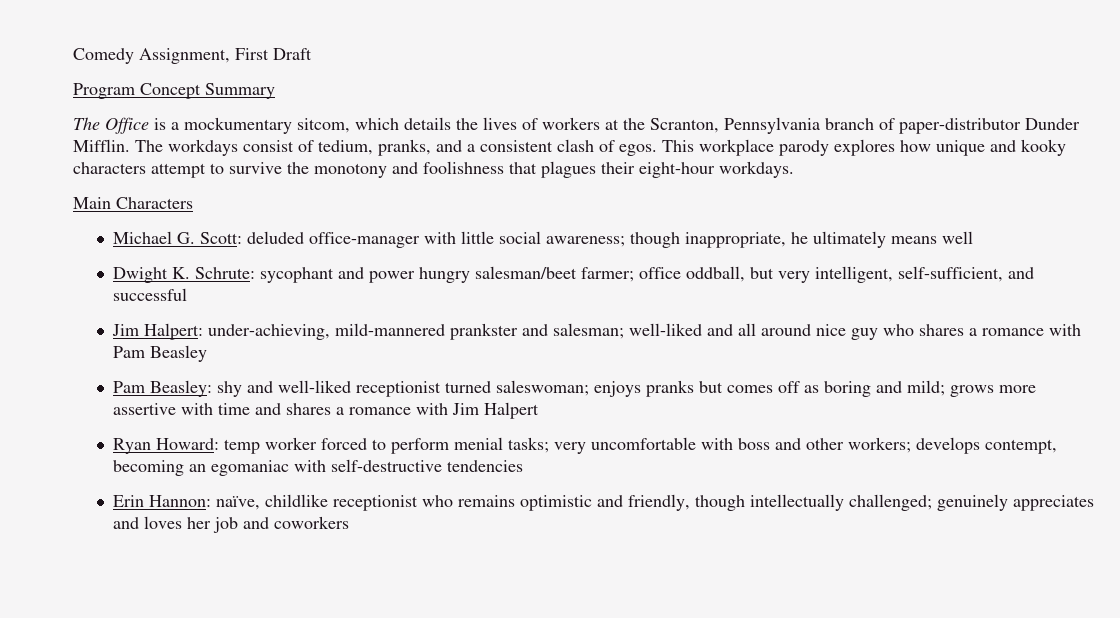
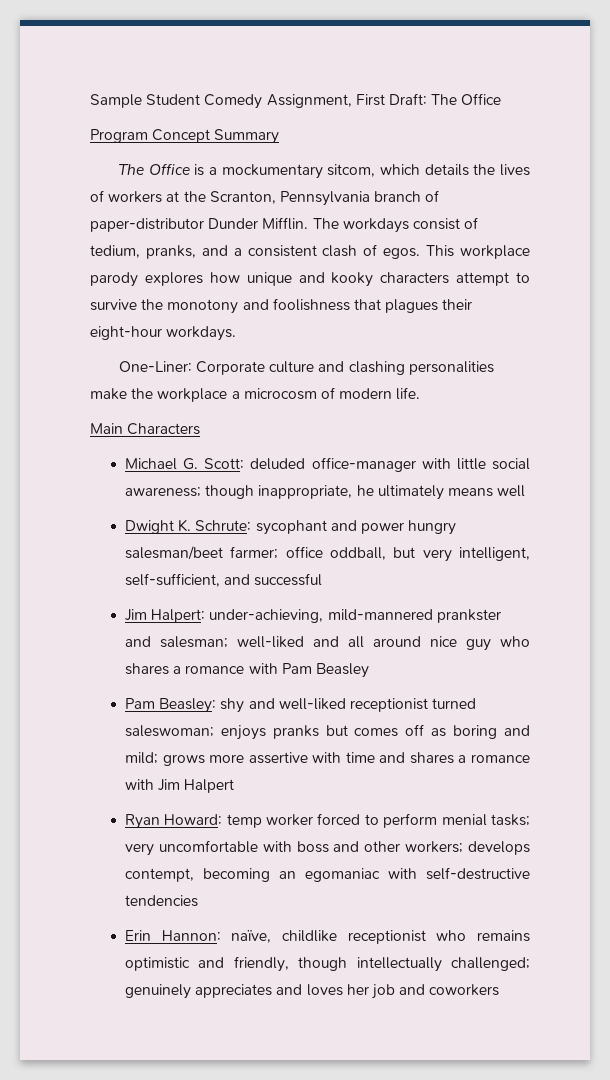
- Comedy Assignment, First Draft
+ Sample Student Comedy Assignment, First Draft: The Office
+ One-Liner: Corporate culture and clashing personalities make the workplace a microcosm of modern life.

